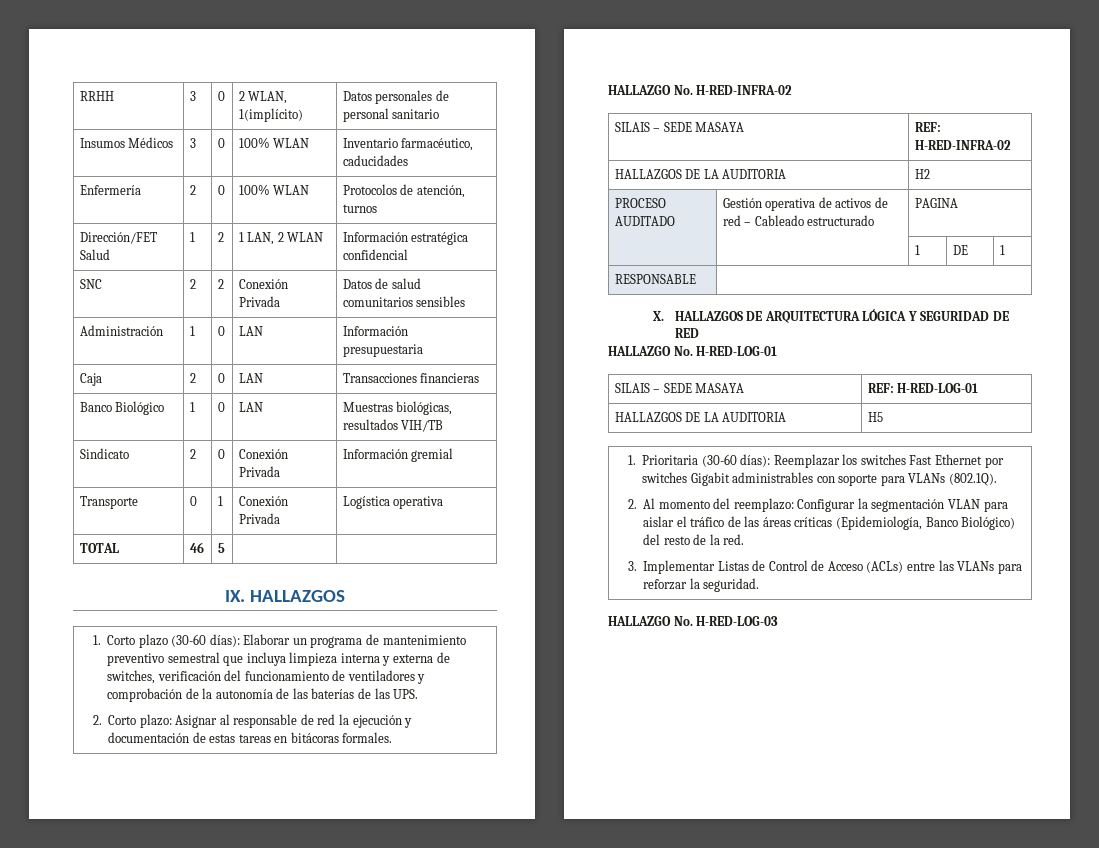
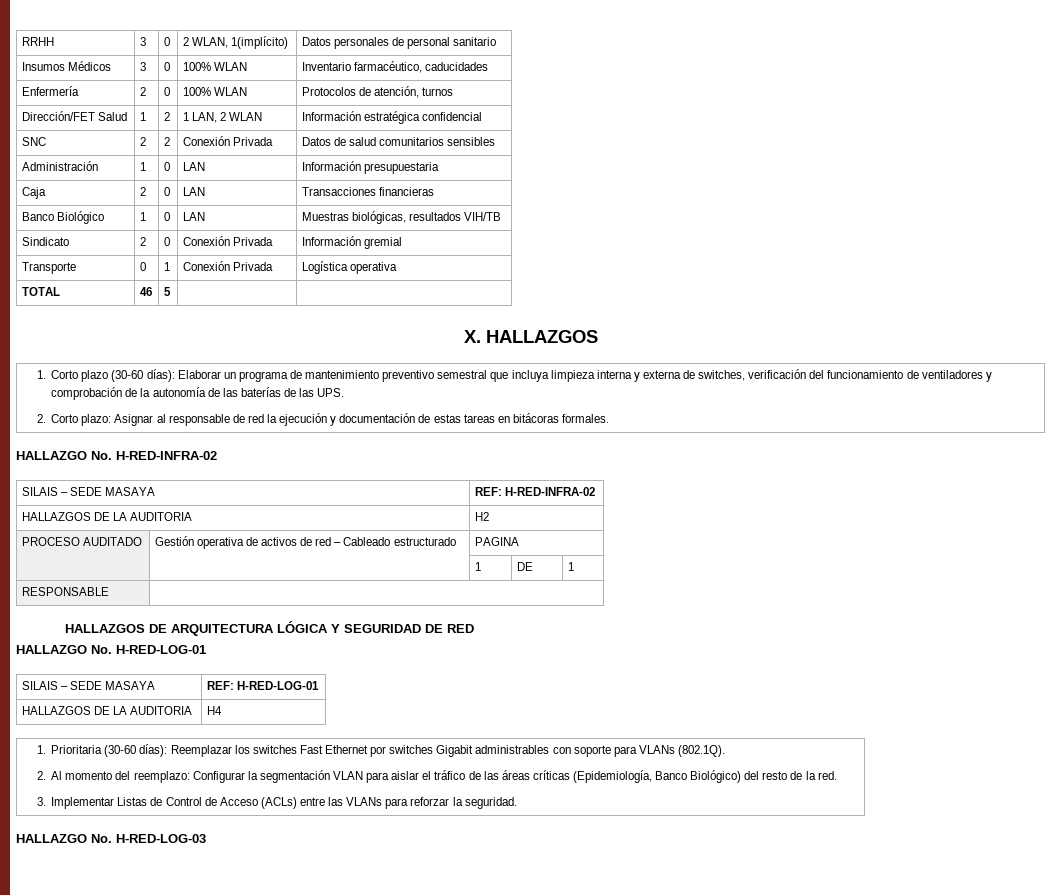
- IX. HALLAZGOS
+ X. HALLAZGOS
- X. HALLAZGOS DE ARQUITECTURA LÓGICA Y SEGURIDAD DE RED
+ HALLAZGOS DE ARQUITECTURA LÓGICA Y SEGURIDAD DE RED
- HALLAZGOS DE LA AUDITORIA | H5
+ HALLAZGOS DE LA AUDITORIA | H4

